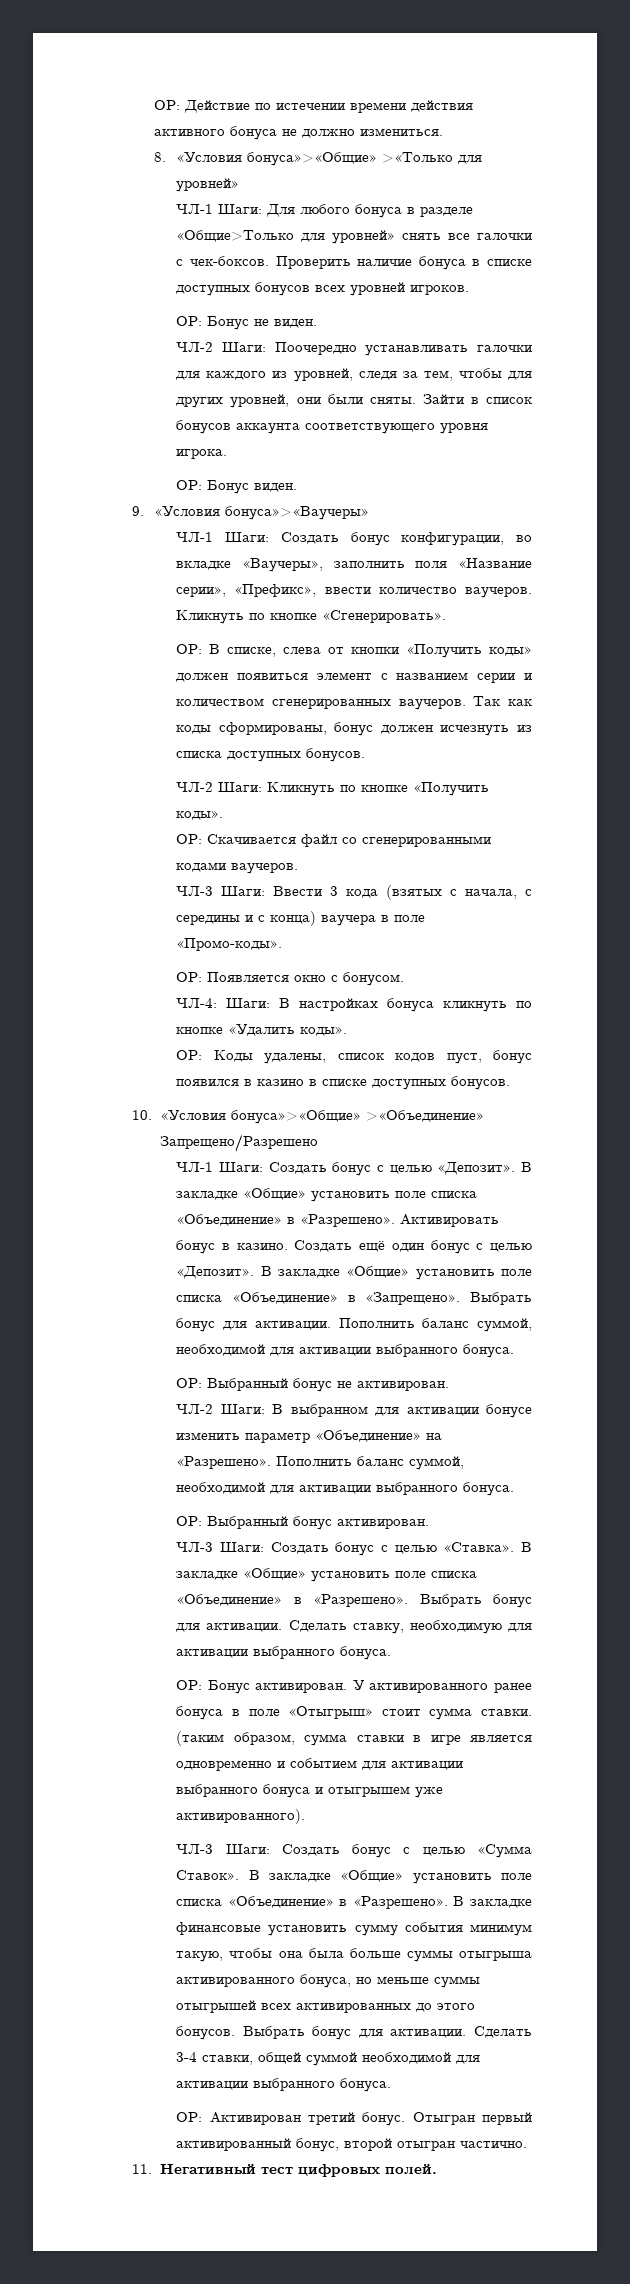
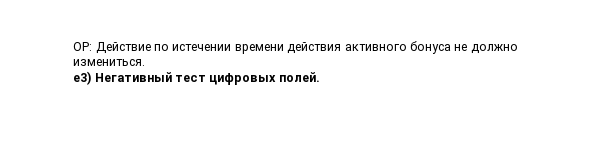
- 8. «Условия бонуса»>«Общие» >«Только для уровней»
- ЧЛ-1 Шаги: Для любого бонуса в разделе «Общие>Только для уровней» снять все галочки с чек-боксов. Проверить наличие бонуса в списке доступных бонусов всех уровней игроков.
- ОР: Бонус не виден.
- ЧЛ-2 Шаги: Поочередно устанавливать галочки для каждого из уровней, следя за тем, чтобы для других уровней, они были сняты. Зайти в список бонусов аккаунта соответствующего уровня игрока.
- ОР: Бонус виден.
- 9. «Условия бонуса»>«Ваучеры»
- ЧЛ-1 Шаги: Создать бонус конфигурации, во вкладке «Ваучеры», заполнить поля «Название серии», «Префикс», ввести количество ваучеров. Кликнуть по кнопке «Сгенерировать».
- ОР: В списке, слева от кнопки «Получить коды» должен появиться элемент с названием серии и количеством сгенерированных ваучеров. Так как коды сформированы, бонус должен исчезнуть из списка доступных бонусов.
- ЧЛ-2 Шаги: Кликнуть по кнопке «Получить коды».
- ОР: Скачивается файл со сгенерированными кодами ваучеров.
- ЧЛ-3 Шаги: Ввести 3 кода (взятых с начала, с середины и с конца) ваучера в поле «Промо-коды».
- ОР: Появляется окно с бонусом.
- ЧЛ-4: Шаги: В настройках бонуса кликнуть по кнопке «Удалить коды».
- ОР: Коды удалены, список кодов пуст, бонус появился в казино в списке доступных бонусов.
- 10. «Условия бонуса»>«Общие» >«Объединение» Запрещено/Разрешено
- ЧЛ-1 Шаги: Создать бонус с целью «Депозит». В закладке «Общие» установить поле списка «Объединение» в «Разрешено». Активировать бонус в казино. Создать ещё один бонус с целью «Депозит». В закладке «Общие» установить поле списка «Объединение» в «Запрещено». Выбрать бонус для активации. Пополнить баланс суммой, необходимой для активации выбранного бонуса.
- ОР: Выбранный бонус не активирован.
- ЧЛ-2 Шаги: В выбранном для активации бонусе изменить параметр «Объединение» на «Разрешено». Пополнить баланс суммой, необходимой для активации выбранного бонуса.
- ОР: Выбранный бонус активирован.
- ЧЛ-3 Шаги: Создать бонус с целью «Ставка». В закладке «Общие» установить поле списка «Объединение» в «Разрешено». Выбрать бонус для активации. Сделать ставку, необходимую для активации выбранного бонуса.
- ОР: Бонус активирован. У активированного ранее бонуса в поле «Отыгрыш» стоит сумма ставки. (таким образом, сумма ставки в игре является одновременно и событием для активации выбранного бонуса и отыгрышем уже активированного).
- ЧЛ-3 Шаги: Создать бонус с целью «Сумма Ставок». В закладке «Общие» установить поле списка «Объединение» в «Разрешено». В закладке финансовые установить сумму события минимум такую, чтобы она была больше суммы отыгрыша активированного бонуса, но меньше суммы отыгрышей всех активированных до этого бонусов. Выбрать бонус для активации. Сделать 3-4 ставки, общей суммой необходимой для активации выбранного бонуса.
- ОР: Активирован третий бонус. Отыгран первый активированный бонус, второй отыгран частично.
- 11. Негативный тест цифровых полей.
+ e3) Негативный тест цифровых полей.

